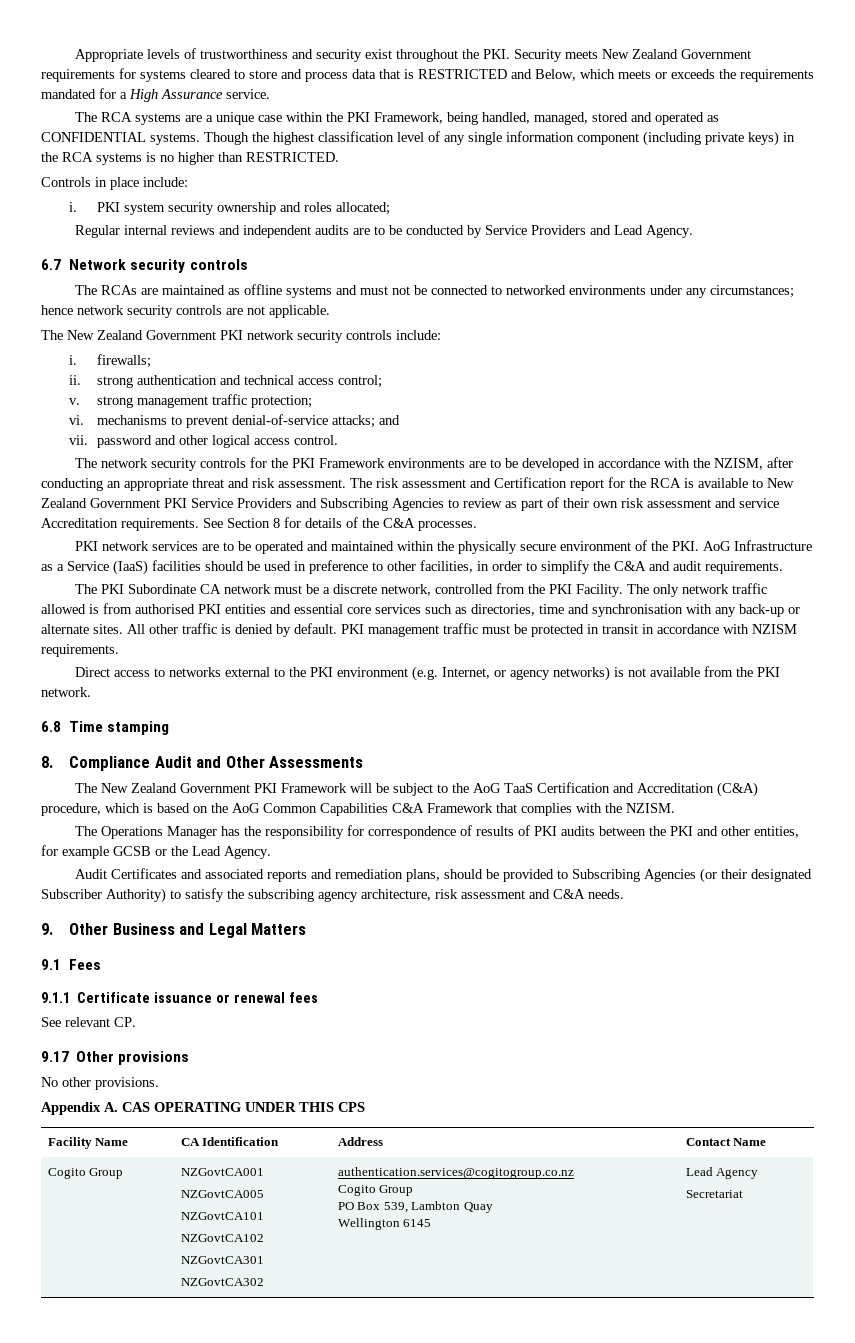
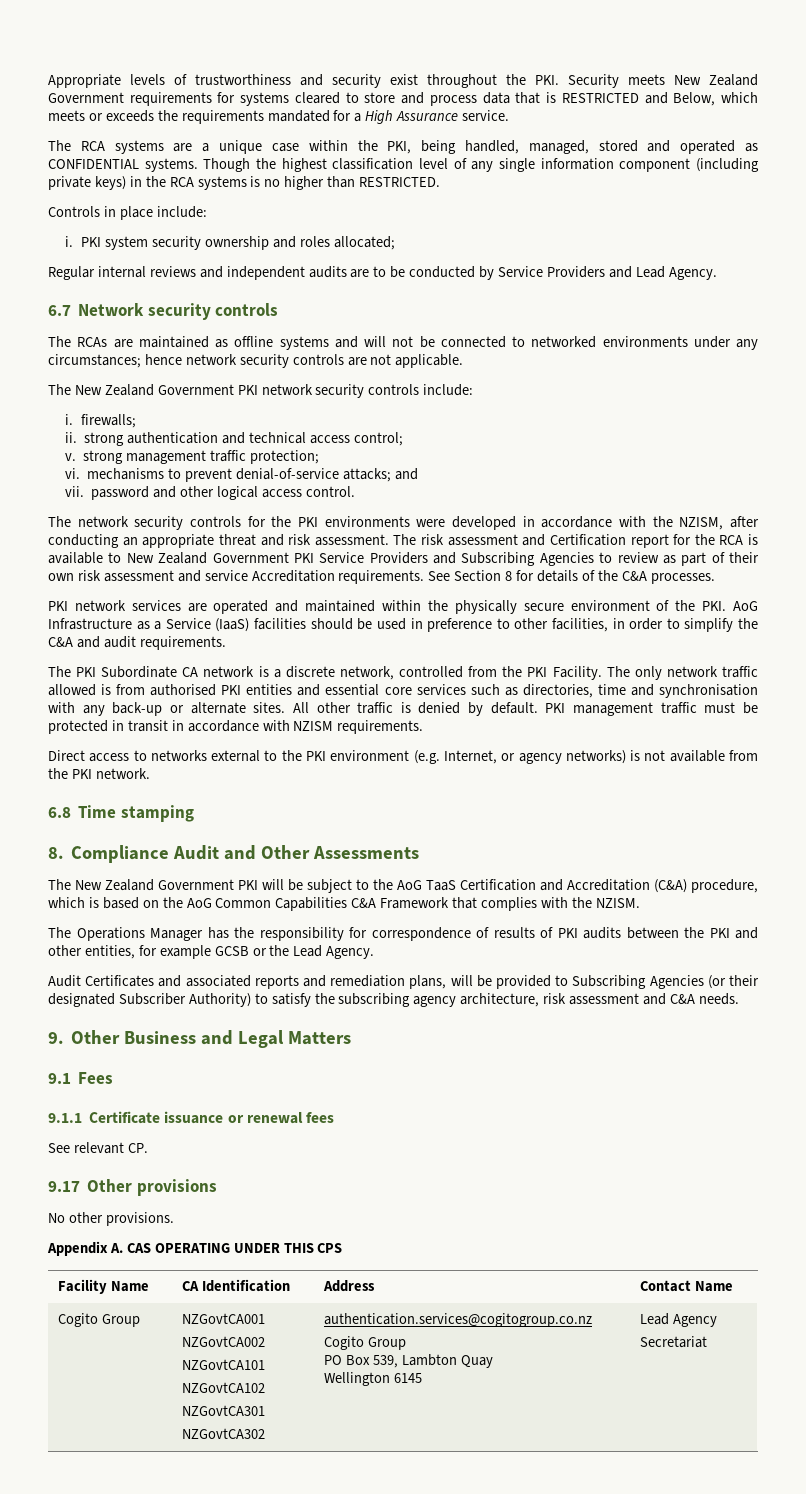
- The RCA systems are a unique case within the PKI Framework, being handled, managed, stored and operated as CONFIDENTIAL systems.
+ The RCA systems are a unique case within the PKI, being handled, managed, stored and operated as CONFIDENTIAL systems.
- The RCAs are maintained as offline systems and must not be connected to networked environments under any circumstances; hence network security controls are not applicable.
+ The RCAs are maintained as offline systems and will not be connected to networked environments under any circumstances; hence network security controls are not applicable.
- The network security controls for the PKI Framework environments are to be developed in accordance with the NZISM, after conducting an appropriate threat and risk assessment.
+ The network security controls for the PKI environments were developed in accordance with the NZISM, after conducting an appropriate threat and risk assessment.
- PKI network services are to be operated and maintained within the physically secure environment of the PKI. AoG Infrastructure as a Service (IaaS) facilities should be used in preference to other facilities, in order to simplify the C&A and audit requirements.
+ PKI network services are operated and maintained within the physically secure environment of the PKI. AoG Infrastructure as a Service (IaaS) facilities should be used in preference to other facilities, in order to simplify the C&A and audit requirements.
- The PKI Subordinate CA network must be a discrete network, controlled from the PKI Facility.
+ The PKI Subordinate CA network is a discrete network, controlled from the PKI Facility.
- The New Zealand Government PKI Framework will be subject to the AoG TaaS Certification and Accreditation (C&A) procedure, which is based on the AoG Common Capabilities C&A Framework that complies with the NZISM.
+ The New Zealand Government PKI will be subject to the AoG TaaS Certification and Accreditation (C&A) procedure, which is based on the AoG Common Capabilities C&A Framework that complies with the NZISM.
- Audit Certificates and associated reports and remediation plans, should be provided to Subscribing Agencies (or their designated Subscriber Authority) to satisfy the subscribing agency architecture, risk assessment and C&A needs.
+ Audit Certificates and associated reports and remediation plans, will be provided to Subscribing Agencies (or their designated Subscriber Authority) to satisfy the subscribing agency architecture, risk assessment and C&A needs.
  Cogito Group | NZGovtCA001
- NZGovtCA005
+ NZGovtCA002

